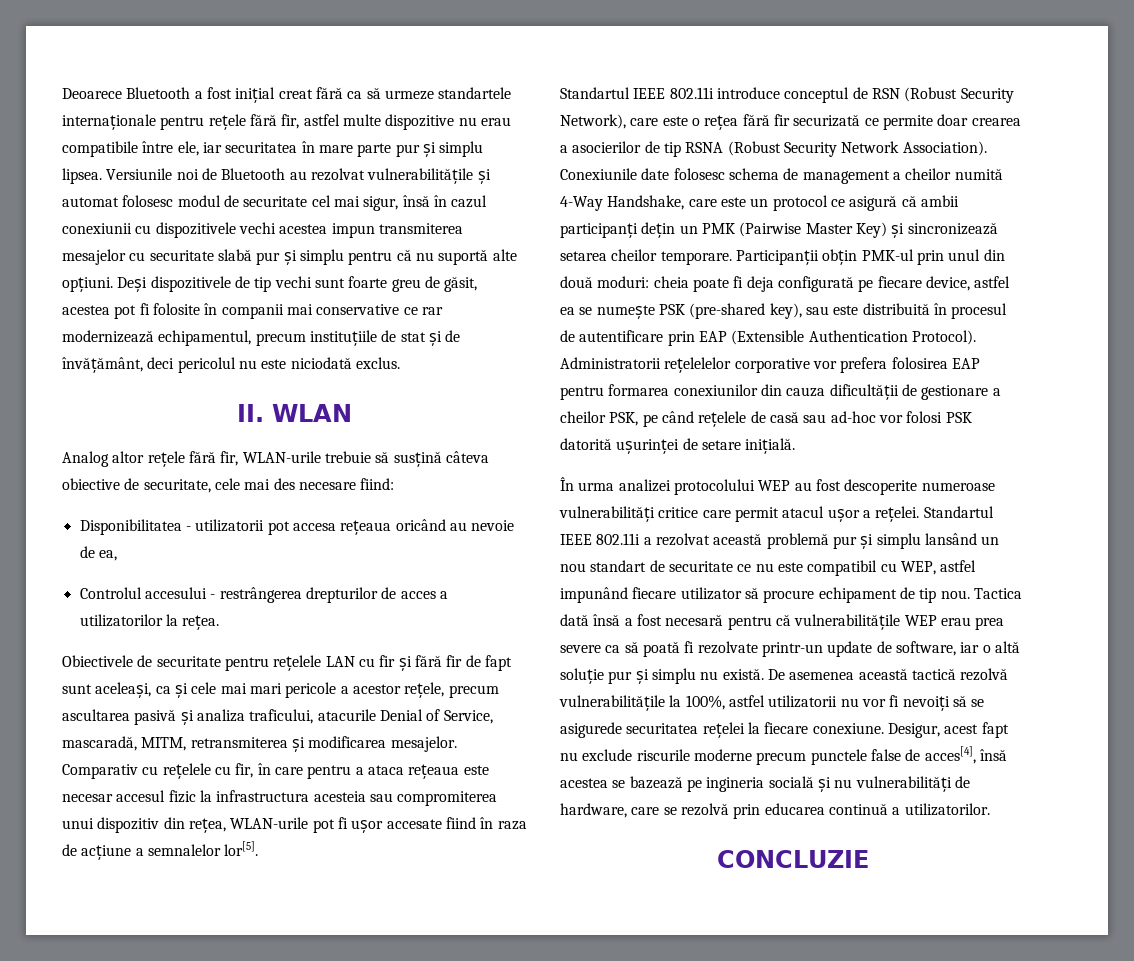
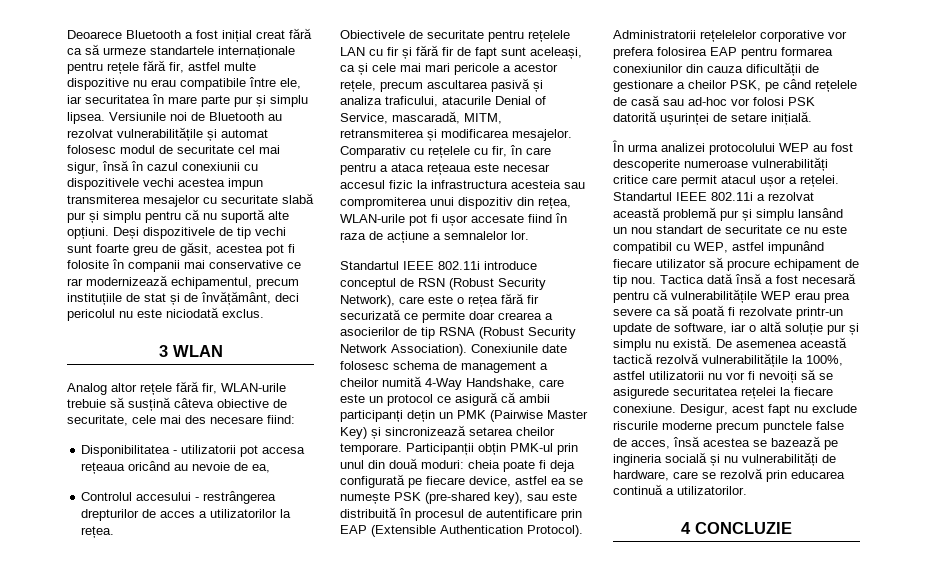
- II. WLAN
+ 3 WLAN
- Comparativ cu rețelele cu fir, în care pentru a ataca rețeaua este necesar accesul fizic la infrastructura acesteia sau compromiterea unui dispozitiv din rețea, WLAN-urile pot fi ușor accesate fiind în raza de acțiune a semnalelor lor[5].
+ Comparativ cu rețelele cu fir, în care pentru a ataca rețeaua este necesar accesul fizic la infrastructura acesteia sau compromiterea unui dispozitiv din rețea, WLAN-urile pot fi ușor accesate fiind în raza de acțiune a semnalelor lor.
- Desigur, acest fapt nu exclude riscurile moderne precum punctele false de acces[4], însă acestea se bazează pe ingineria socială și nu vulnerabilități de hardware, care se rezolvă prin educarea continuă a utilizatorilor.
+ Desigur, acest fapt nu exclude riscurile moderne precum punctele false de acces, însă acestea se bazează pe ingineria socială și nu vulnerabilități de hardware, care se rezolvă prin educarea continuă a utilizatorilor.
- CONCLUZIE
+ 4 CONCLUZIE

